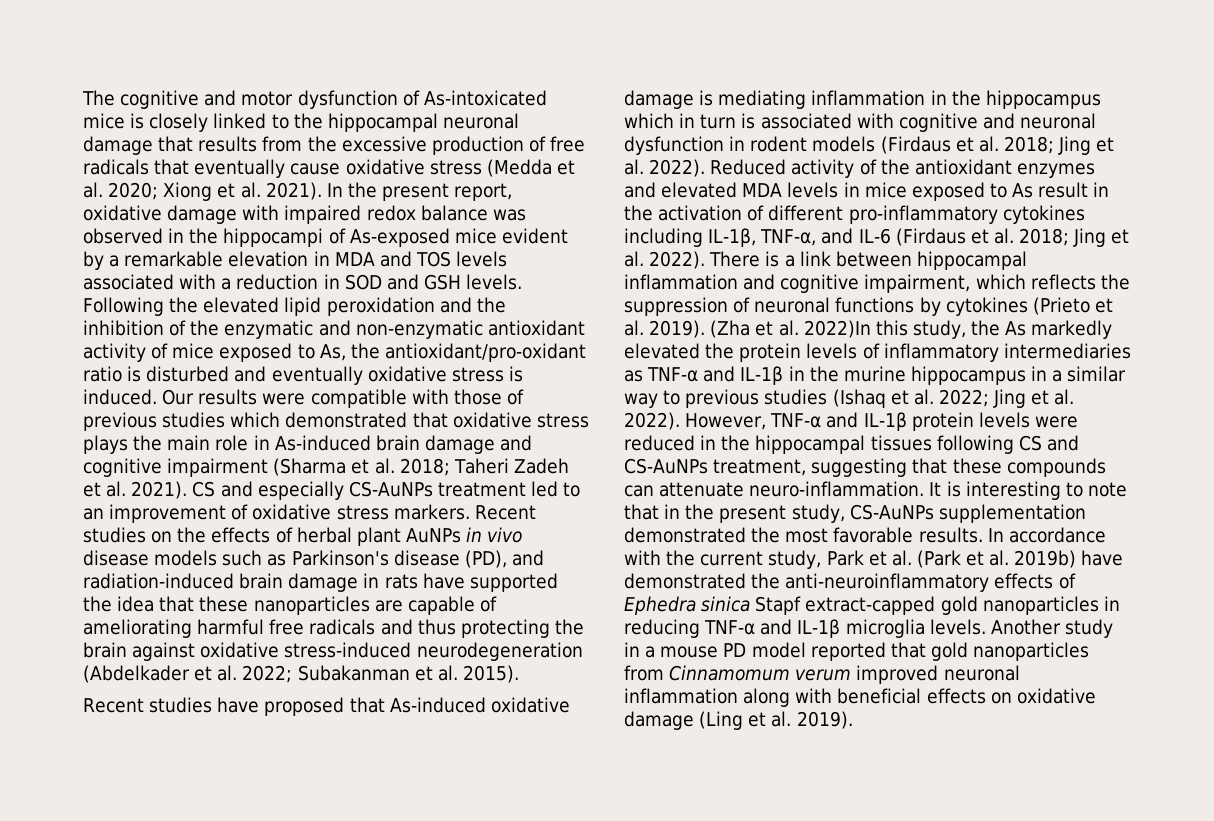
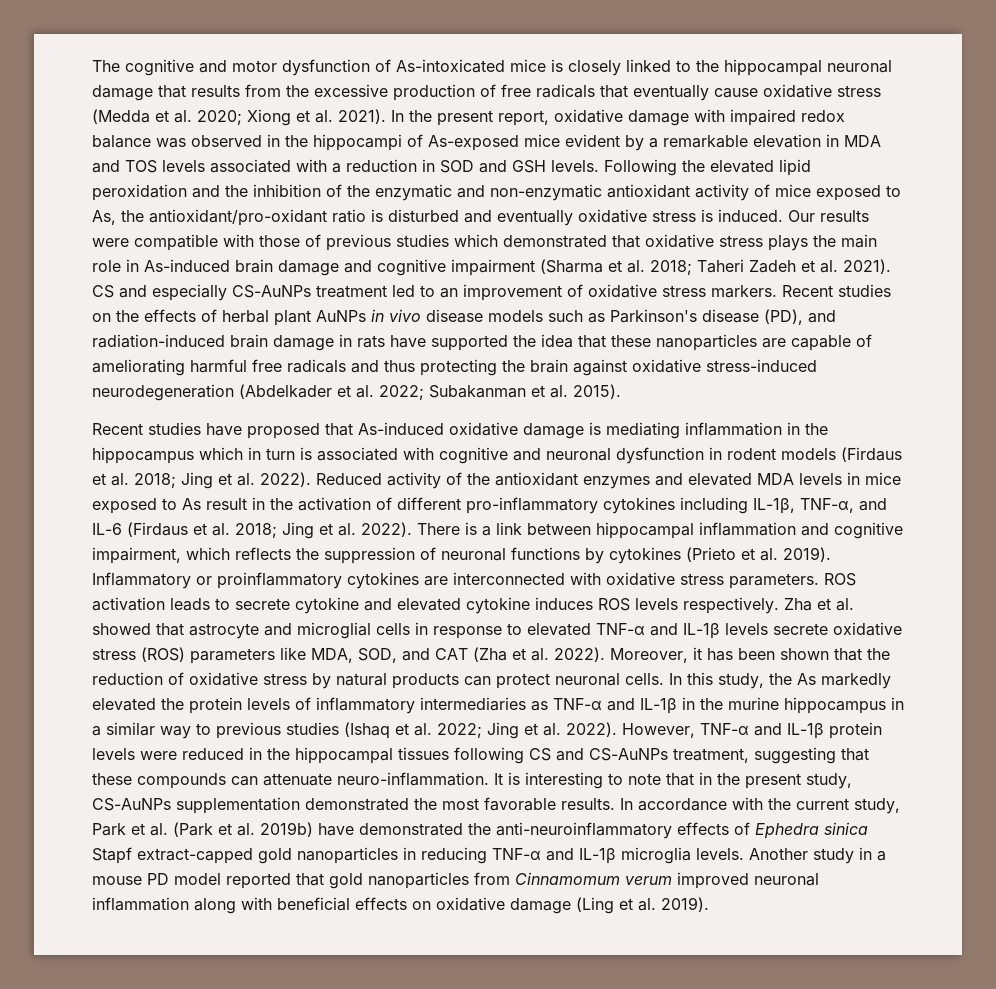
- (Zha et al. 2022)In this study, the As markedly elevated the protein levels of inflammatory intermediaries as TNF-α and IL-1β in the murine hippocampus in a similar way to previous studies (Ishaq et al. 2022; Jing et al. 2022).
+ Inflammatory or proinflammatory cytokines are interconnected with oxidative stress parameters. ROS activation leads to secrete cytokine and elevated cytokine induces ROS levels respectively. Zha et al. showed that astrocyte and microglial cells in response to elevated TNF-α and IL-1β levels secrete oxidative stress (ROS) parameters like MDA, SOD, and CAT (Zha et al. 2022). Moreover, it has been shown that the reduction of oxidative stress by natural products can protect neuronal cells. In this study, the As markedly elevated the protein levels of inflammatory intermediaries as TNF-α and IL-1β in the murine hippocampus in a similar way to previous studies (Ishaq et al. 2022; Jing et al. 2022).

